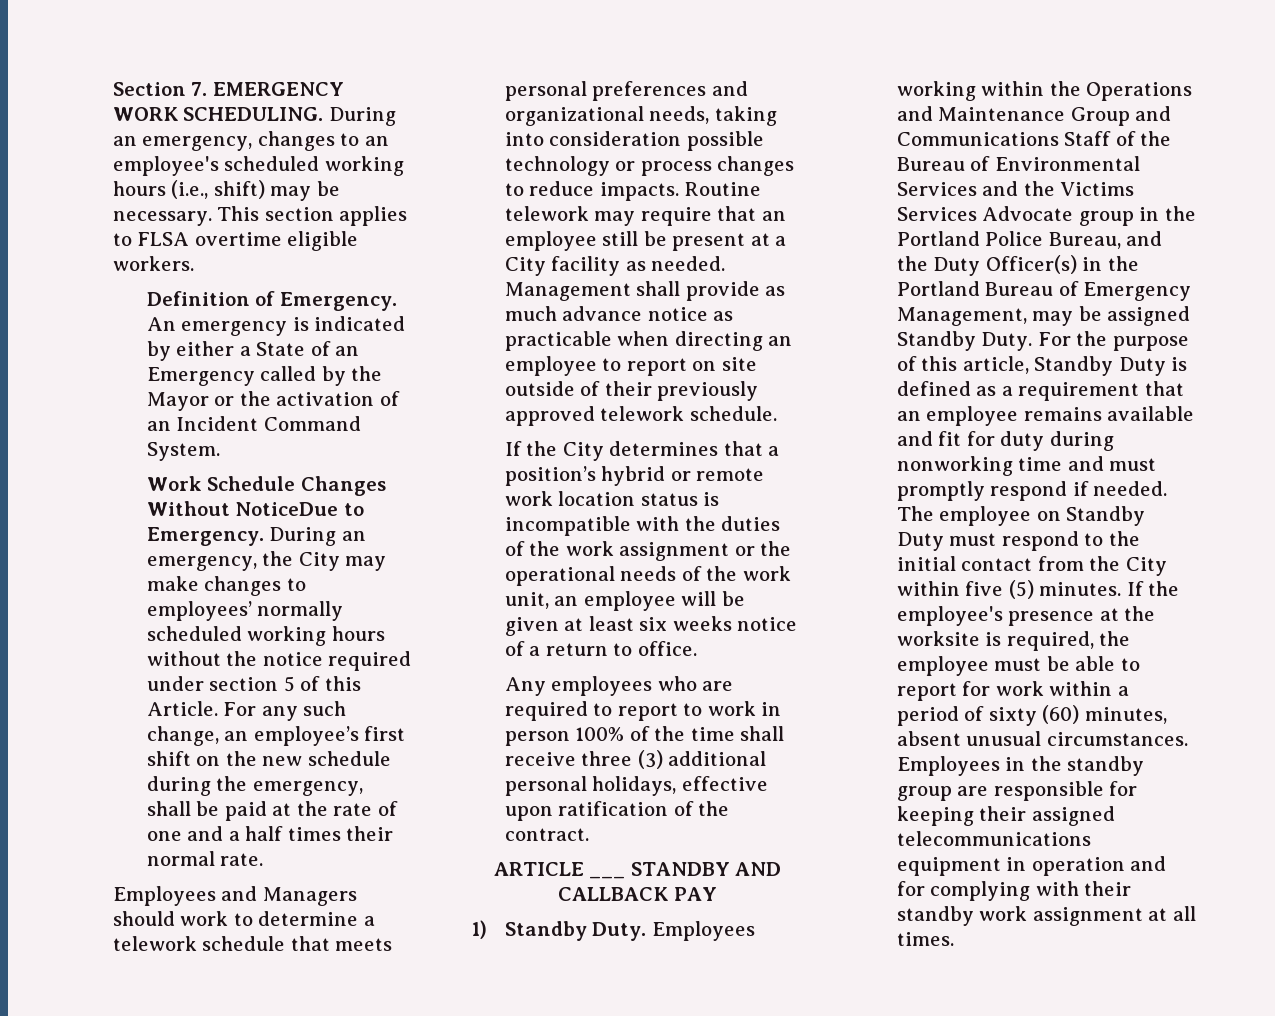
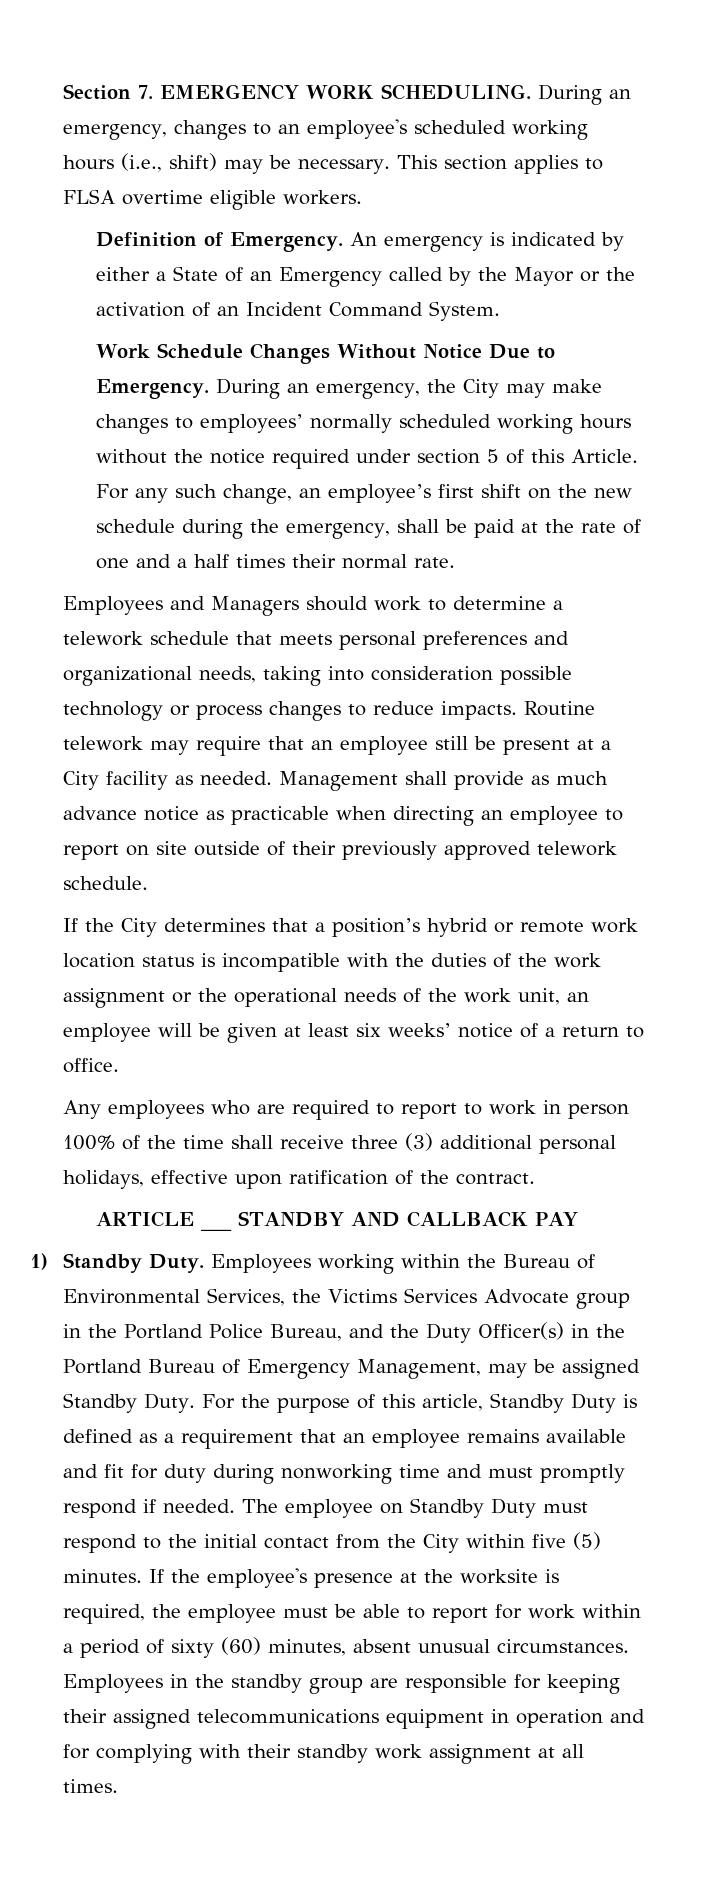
- Work Schedule Changes Without NoticeDue to Emergency.
+ Work Schedule Changes Without Notice Due to Emergency.
- If the City determines that a position’s hybrid or remote work location status is incompatible with the duties of the work assignment or the operational needs of the work unit, an employee will be given at least six weeks notice of a return to office.
+ If the City determines that a position’s hybrid or remote work location status is incompatible with the duties of the work assignment or the operational needs of the work unit, an employee will be given at least six weeks’ notice of a return to office.
- Employees working within the Operations and Maintenance Group and Communications Staff of the Bureau of Environmental Services and the Victims Services Advocate group in the Portland Police Bureau, and the Duty Officer(s) in the Portland Bureau of Emergency Management, may be assigned Standby Duty.
+ Employees working within the Bureau of Environmental Services, the Victims Services Advocate group in the Portland Police Bureau, and the Duty Officer(s) in the Portland Bureau of Emergency Management, may be assigned Standby Duty.

